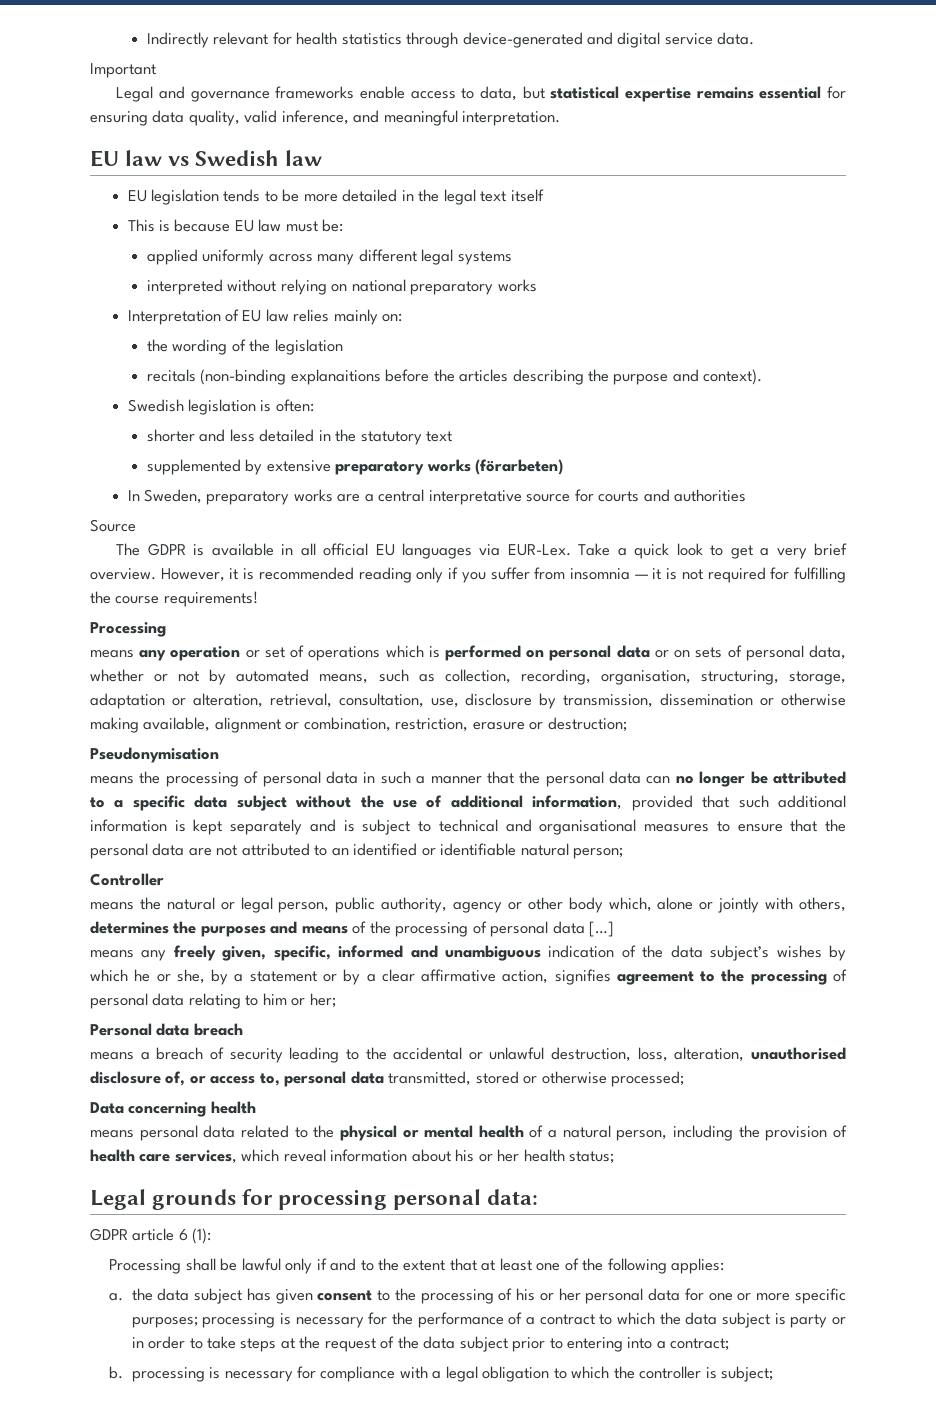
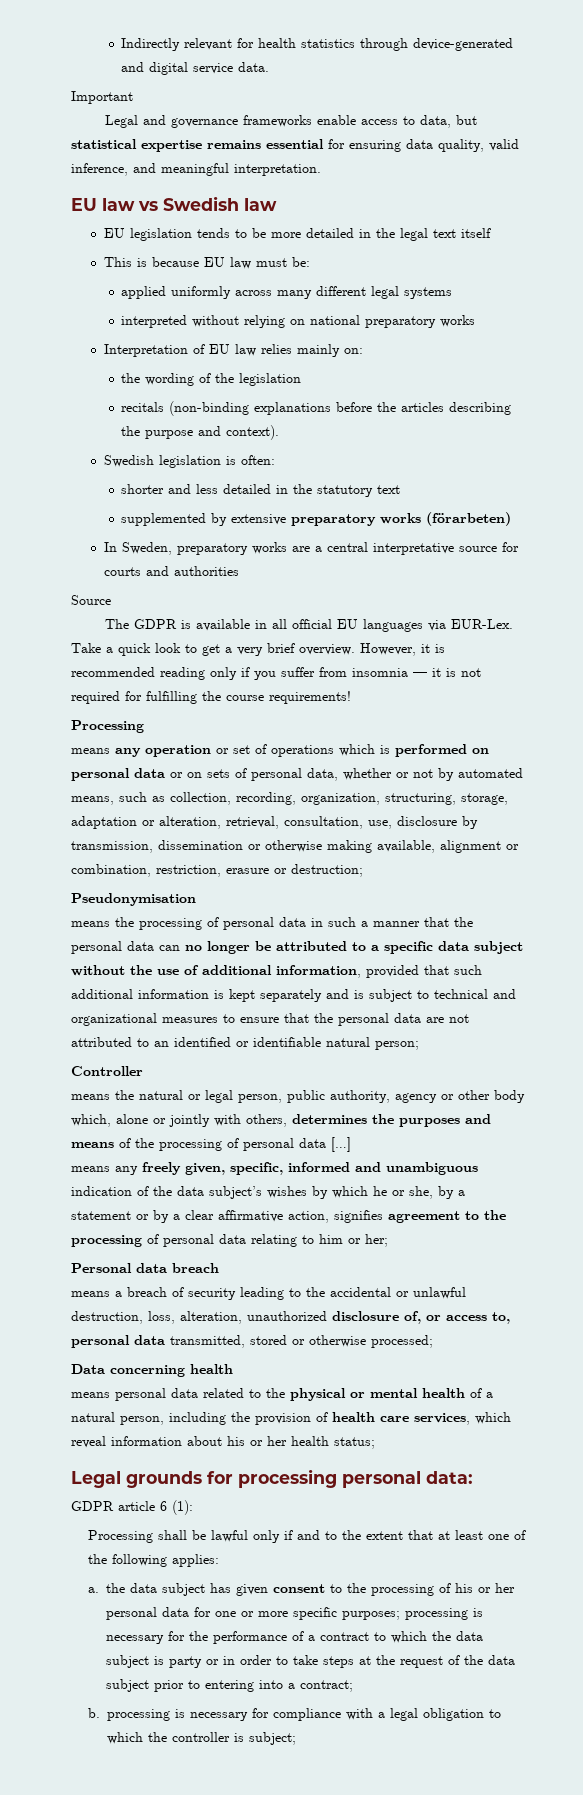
- recitals (non-binding explanaitions before the articles describing the purpose and context).
+ recitals (non-binding explanations before the articles describing the purpose and context).
- means any operation or set of operations which is performed on personal data or on sets of personal data, whether or not by automated means, such as collection, recording, organisation, structuring, storage, adaptation or alteration, retrieval, consultation, use, disclosure by transmission, dissemination or otherwise making available, alignment or combination, restriction, erasure or destruction;
+ means any operation or set of operations which is performed on personal data or on sets of personal data, whether or not by automated means, such as collection, recording, organization, structuring, storage, adaptation or alteration, retrieval, consultation, use, disclosure by transmission, dissemination or otherwise making available, alignment or combination, restriction, erasure or destruction;
- means the processing of personal data in such a manner that the personal data can no longer be attributed to a specific data subject without the use of additional information, provided that such additional information is kept separately and is subject to technical and organisational measures to ensure that the personal data are not attributed to an identified or identifiable natural person;
+ means the processing of personal data in such a manner that the personal data can no longer be attributed to a specific data subject without the use of additional information, provided that such additional information is kept separately and is subject to technical and organizational measures to ensure that the personal data are not attributed to an identified or identifiable natural person;
- means a breach of security leading to the accidental or unlawful destruction, loss, alteration, unauthorised disclosure of, or access to, personal data transmitted, stored or otherwise processed;
+ means a breach of security leading to the accidental or unlawful destruction, loss, alteration, unauthorized disclosure of, or access to, personal data transmitted, stored or otherwise processed;

